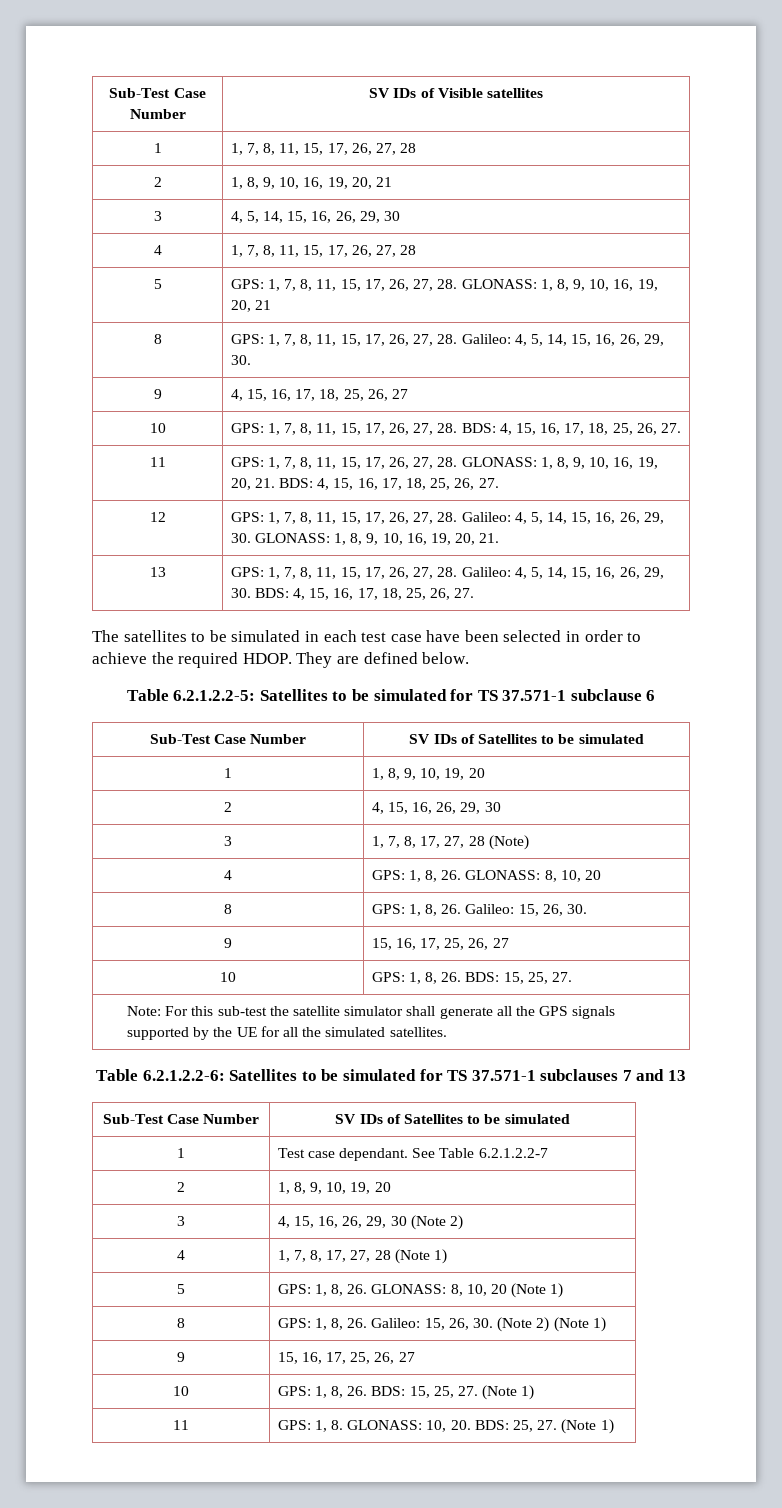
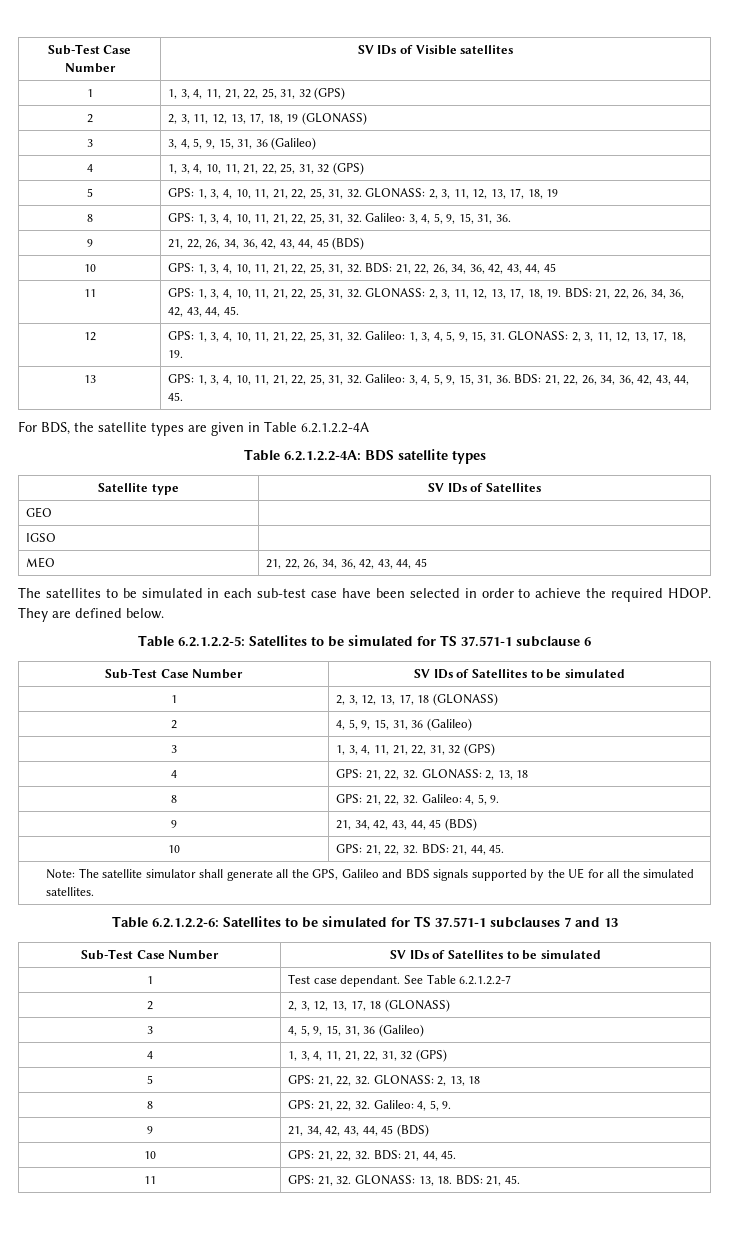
- 1 | 1, 7, 8, 11, 15, 17, 26, 27, 28
- 2 | 1, 8, 9, 10, 16, 19, 20, 21
- 3 | 4, 5, 14, 15, 16, 26, 29, 30
- 4 | 1, 7, 8, 11, 15, 17, 26, 27, 28
- 5 | GPS: 1, 7, 8, 11, 15, 17, 26, 27, 28. GLONASS: 1, 8, 9, 10, 16, 19, 20, 21
- 8 | GPS: 1, 7, 8, 11, 15, 17, 26, 27, 28. Galileo: 4, 5, 14, 15, 16, 26, 29, 30.
- 9 | 4, 15, 16, 17, 18, 25, 26, 27
- 10 | GPS: 1, 7, 8, 11, 15, 17, 26, 27, 28. BDS: 4, 15, 16, 17, 18, 25, 26, 27.
- 11 | GPS: 1, 7, 8, 11, 15, 17, 26, 27, 28. GLONASS: 1, 8, 9, 10, 16, 19, 20, 21. BDS: 4, 15, 16, 17, 18, 25, 26, 27.
- 12 | GPS: 1, 7, 8, 11, 15, 17, 26, 27, 28. Galileo: 4, 5, 14, 15, 16, 26, 29, 30. GLONASS: 1, 8, 9, 10, 16, 19, 20, 21.
- 13 | GPS: 1, 7, 8, 11, 15, 17, 26, 27, 28. Galileo: 4, 5, 14, 15, 16, 26, 29, 30. BDS: 4, 15, 16, 17, 18, 25, 26, 27.
+ 1 | 1, 3, 4, 11, 21, 22, 25, 31, 32 (GPS)
+ 2 | 2, 3, 11, 12, 13, 17, 18, 19 (GLONASS)
+ 3 | 3, 4, 5, 9, 15, 31, 36 (Galileo)
+ 4 | 1, 3, 4, 10, 11, 21, 22, 25, 31, 32 (GPS)
+ 5 | GPS: 1, 3, 4, 10, 11, 21, 22, 25, 31, 32. GLONASS: 2, 3, 11, 12, 13, 17, 18, 19
+ 8 | GPS: 1, 3, 4, 10, 11, 21, 22, 25, 31, 32. Galileo: 3, 4, 5, 9, 15, 31, 36.
+ 9 | 21, 22, 26, 34, 36, 42, 43, 44, 45 (BDS)
+ 10 | GPS: 1, 3, 4, 10, 11, 21, 22, 25, 31, 32. BDS: 21, 22, 26, 34, 36, 42, 43, 44, 45
+ 11 | GPS: 1, 3, 4, 10, 11, 21, 22, 25, 31, 32. GLONASS: 2, 3, 11, 12, 13, 17, 18, 19. BDS: 21, 22, 26, 34, 36, 42, 43, 44, 45.
+ 12 | GPS: 1, 3, 4, 10, 11, 21, 22, 25, 31, 32. Galileo: 1, 3, 4, 5, 9, 15, 31. GLONASS: 2, 3, 11, 12, 13, 17, 18, 19.
+ 13 | GPS: 1, 3, 4, 10, 11, 21, 22, 25, 31, 32. Galileo: 3, 4, 5, 9, 15, 31, 36. BDS: 21, 22, 26, 34, 36, 42, 43, 44, 45.
+ For BDS, the satellite types are given in Table 6.2.1.2.2-4A
+ Table 6.2.1.2.2-4A: BDS satellite types
+ Satellite type | SV IDs of Satellites
+ GEO |
+ IGSO |
+ MEO | 21, 22, 26, 34, 36, 42, 43, 44, 45
- The satellites to be simulated in each test case have been selected in order to achieve the required HDOP.
+ The satellites to be simulated in each sub-test case have been selected in order to achieve the required HDOP.
- 1 | 1, 8, 9, 10, 19, 20
- 2 | 4, 15, 16, 26, 29, 30
- 3 | 1, 7, 8, 17, 27, 28 (Note)
- 4 | GPS: 1, 8, 26. GLONASS: 8, 10, 20
- 8 | GPS: 1, 8, 26. Galileo: 15, 26, 30.
- 9 | 15, 16, 17, 25, 26, 27
- 10 | GPS: 1, 8, 26. BDS: 15, 25, 27.
- Note: For this sub-test the satellite simulator shall generate all the GPS signals supported by the UE for all the simulated satellites.
+ 1 | 2, 3, 12, 13, 17, 18 (GLONASS)
+ 2 | 4, 5, 9, 15, 31, 36 (Galileo)
+ 3 | 1, 3, 4, 11, 21, 22, 31, 32 (GPS)
+ 4 | GPS: 21, 22, 32. GLONASS: 2, 13, 18
+ 8 | GPS: 21, 22, 32. Galileo: 4, 5, 9.
+ 9 | 21, 34, 42, 43, 44, 45 (BDS)
+ 10 | GPS: 21, 22, 32. BDS: 21, 44, 45.
+ Note: The satellite simulator shall generate all the GPS, Galileo and BDS signals supported by the UE for all the simulated satellites.
- 2 | 1, 8, 9, 10, 19, 20
- 3 | 4, 15, 16, 26, 29, 30 (Note 2)
- 4 | 1, 7, 8, 17, 27, 28 (Note 1)
- 5 | GPS: 1, 8, 26. GLONASS: 8, 10, 20 (Note 1)
- 8 | GPS: 1, 8, 26. Galileo: 15, 26, 30. (Note 2) (Note 1)
- 9 | 15, 16, 17, 25, 26, 27
- 10 | GPS: 1, 8, 26. BDS: 15, 25, 27. (Note 1)
- 11 | GPS: 1, 8. GLONASS: 10, 20. BDS: 25, 27. (Note 1)
+ 2 | 2, 3, 12, 13, 17, 18 (GLONASS)
+ 3 | 4, 5, 9, 15, 31, 36 (Galileo)
+ 4 | 1, 3, 4, 11, 21, 22, 31, 32 (GPS)
+ 5 | GPS: 21, 22, 32. GLONASS: 2, 13, 18
+ 8 | GPS: 21, 22, 32. Galileo: 4, 5, 9.
+ 9 | 21, 34, 42, 43, 44, 45 (BDS)
+ 10 | GPS: 21, 22, 32. BDS: 21, 44, 45.
+ 11 | GPS: 21, 32. GLONASS: 13, 18. BDS: 21, 45.

